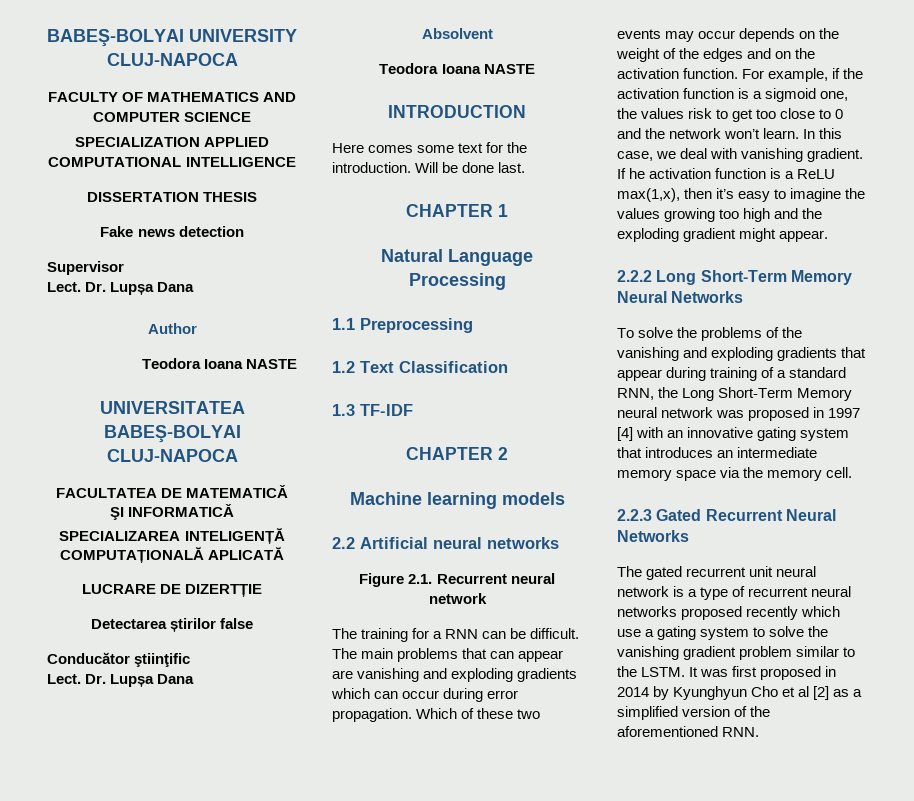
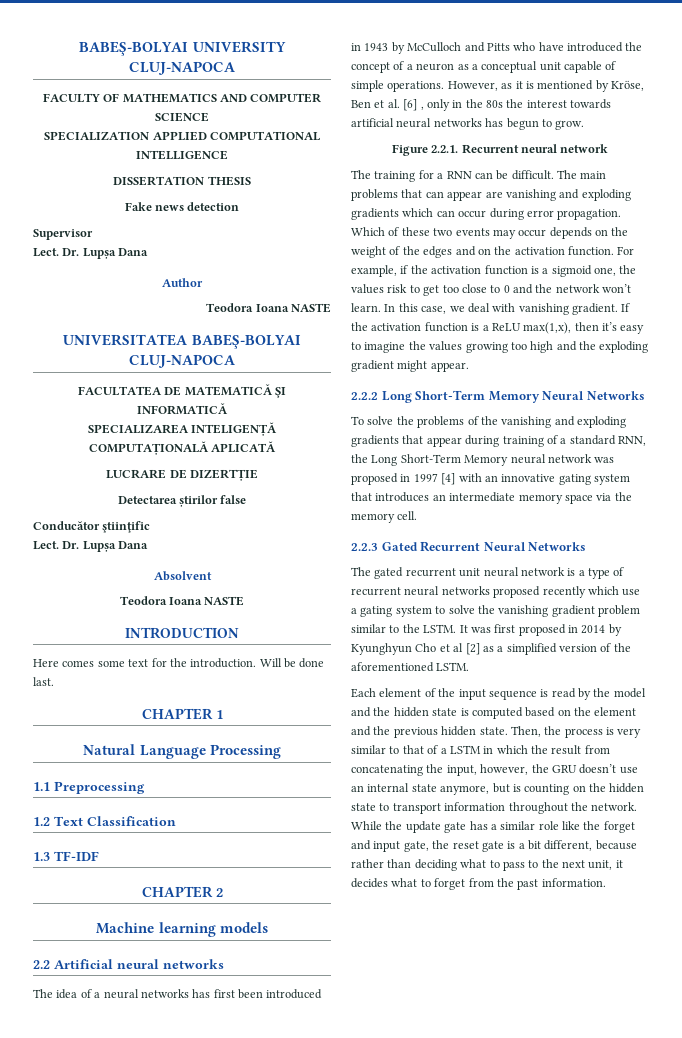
+ The idea of a neural networks has first been introduced in 1943 by McCulloch and Pitts who have introduced the concept of a neuron as a conceptual unit capable of simple operations. However, as it is mentioned by Kröse, Ben et al. [6] , only in the 80s the interest towards artificial neural networks has begun to grow.
- Figure 2.1. Recurrent neural network
+ Figure 2.2.1. Recurrent neural network
- If he activation function is a ReLU max(1,x), then it’s easy to imagine the values growing too high and the exploding gradient might appear.
+ If the activation function is a ReLU max(1,x), then it’s easy to imagine the values growing too high and the exploding gradient might appear.
- It was first proposed in 2014 by Kyunghyun Cho et al [2] as a simplified version of the aforementioned RNN.
+ It was first proposed in 2014 by Kyunghyun Cho et al [2] as a simplified version of the aforementioned LSTM.
+ Each element of the input sequence is read by the model and the hidden state is computed based on the element and the previous hidden state. Then, the process is very similar to that of a LSTM in which the result from concatenating the input, however, the GRU doesn’t use an internal state anymore, but is counting on the hidden state to transport information throughout the network. While the update gate has a similar role like the forget and input gate, the reset gate is a bit different, because rather than deciding what to pass to the next unit, it decides what to forget from the past information.

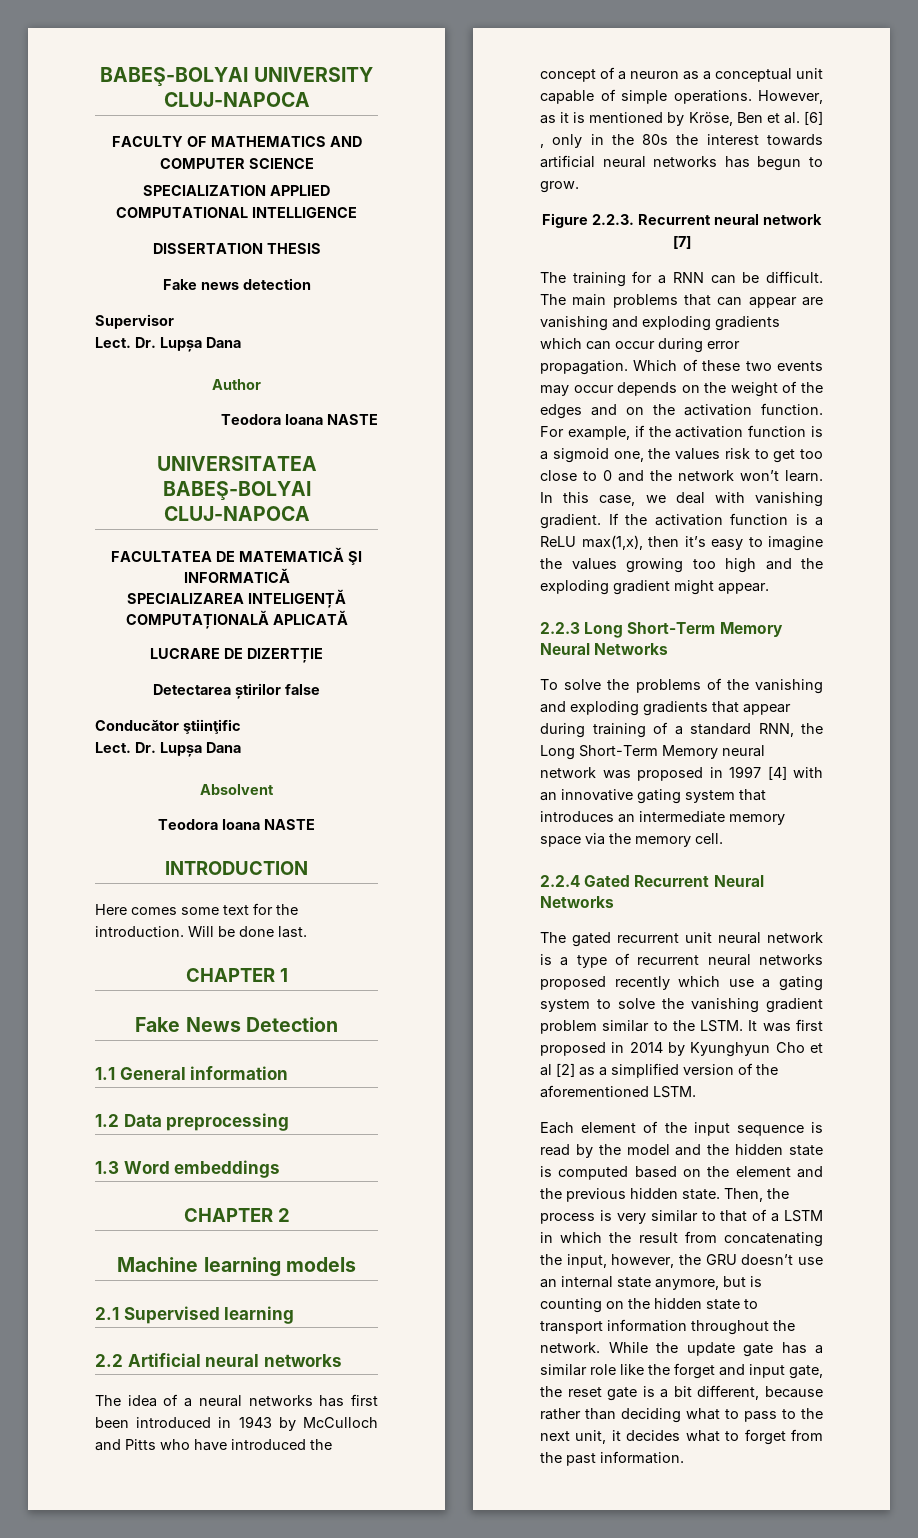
- Natural Language Processing
+ Fake News Detection
- 1.1 Preprocessing
+ 1.1 General information
- 1.2 Text Classification
+ 1.2 Data preprocessing
- 1.3 TF-IDF
+ 1.3 Word embeddings
+ 2.1 Supervised learning
- Figure 2.2.1. Recurrent neural network
+ Figure 2.2.3. Recurrent neural network [7]
- 2.2.2 Long Short-Term Memory Neural Networks
+ 2.2.3 Long Short-Term Memory Neural Networks
- 2.2.3 Gated Recurrent Neural Networks
+ 2.2.4 Gated Recurrent Neural Networks

